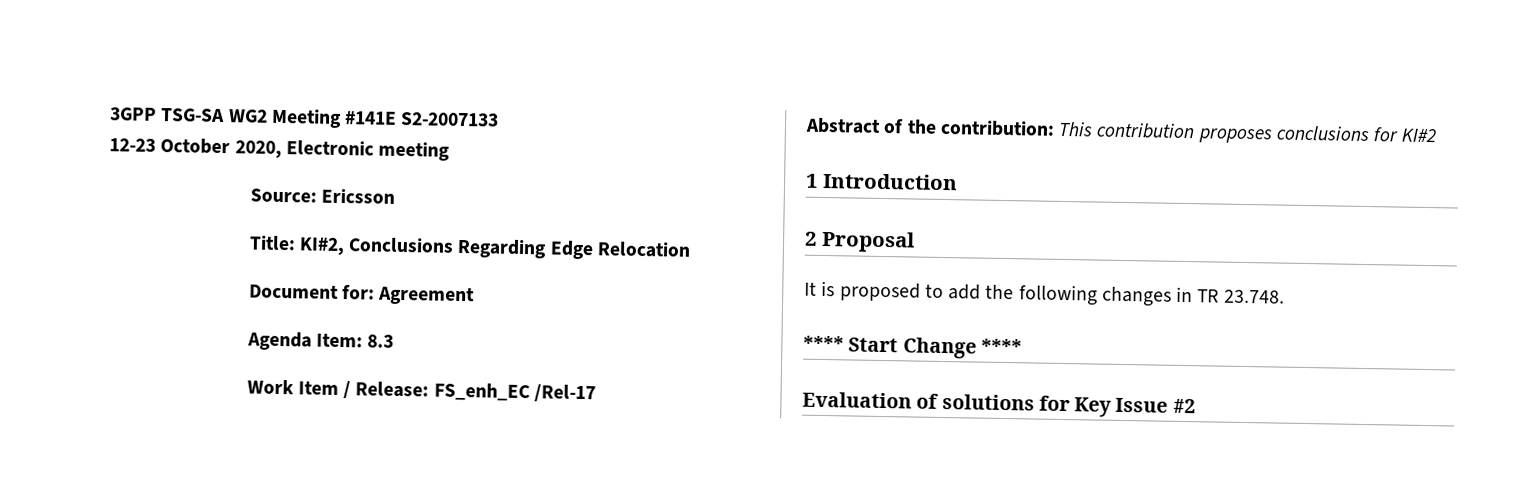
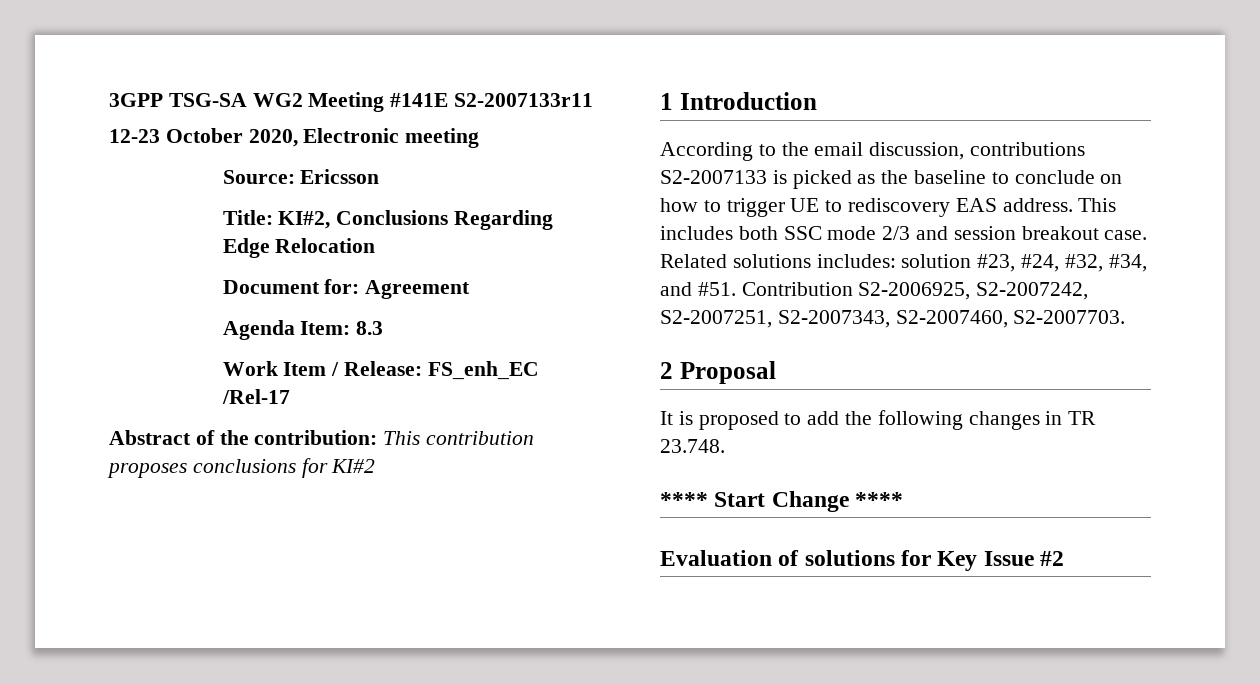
- 3GPP TSG-SA WG2 Meeting #141E S2-2007133
+ 3GPP TSG-SA WG2 Meeting #141E S2-2007133r11
+ According to the email discussion, contributions S2-2007133 is picked as the baseline to conclude on how to trigger UE to rediscovery EAS address. This includes both SSC mode 2/3 and session breakout case. Related solutions includes: solution #23, #24, #32, #34, and #51. Contribution S2-2006925, S2-2007242, S2-2007251, S2-2007343, S2-2007460, S2-2007703.

